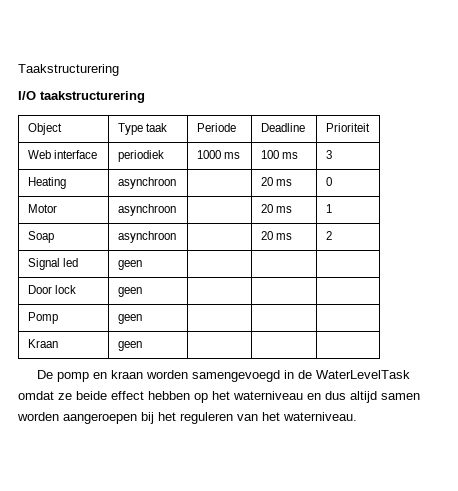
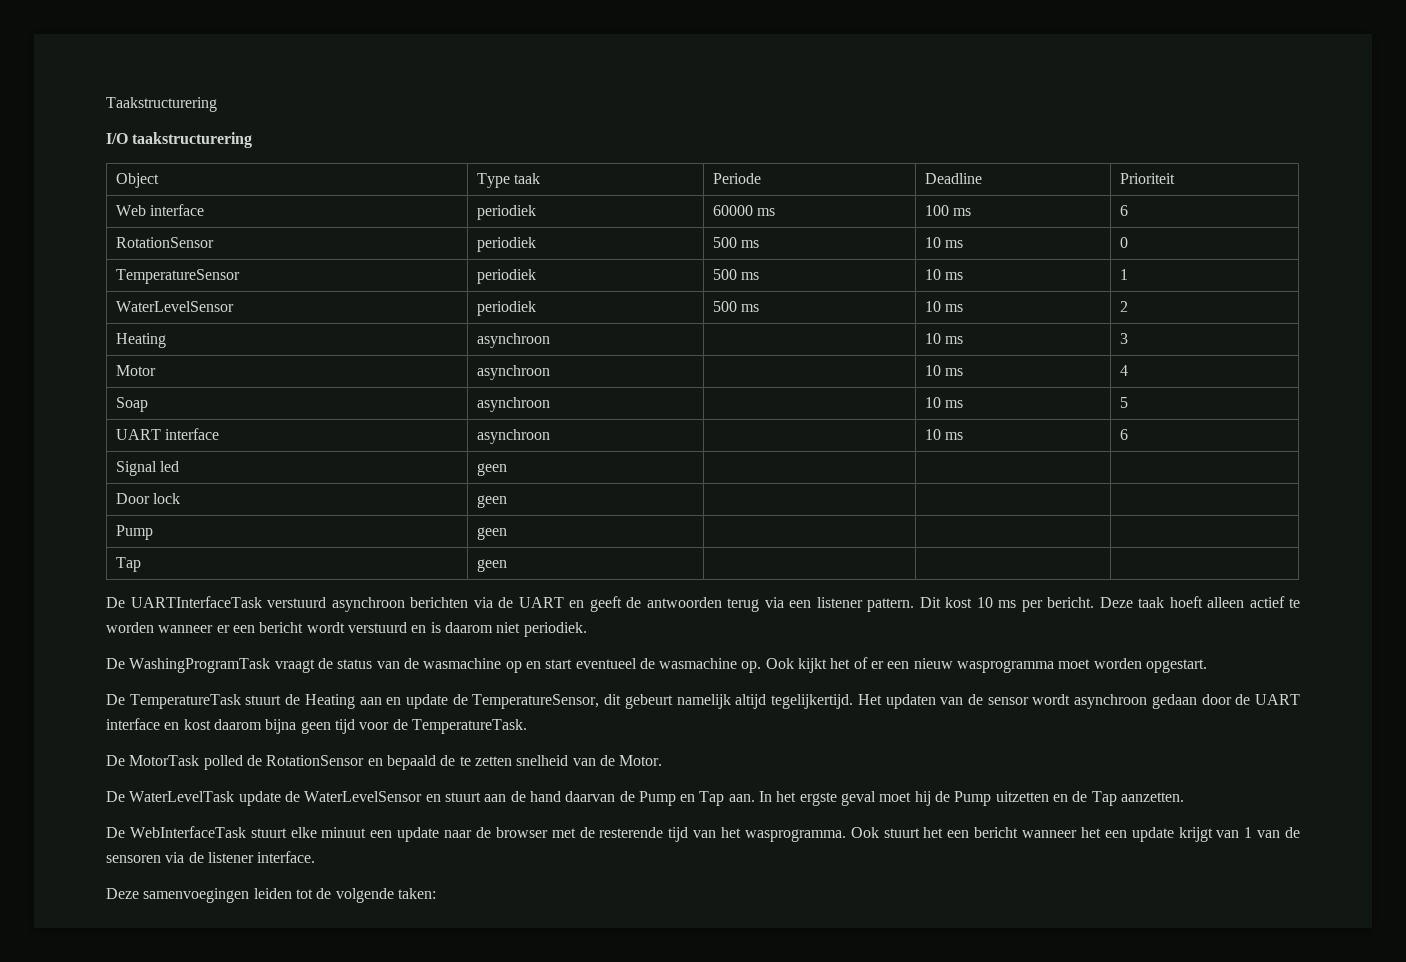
- Web interface | periodiek | 1000 ms | 100 ms | 3
+ Web interface | periodiek | 60000 ms | 100 ms | 6
+ RotationSensor | periodiek | 500 ms | 10 ms | 0
+ TemperatureSensor | periodiek | 500 ms | 10 ms | 1
+ WaterLevelSensor | periodiek | 500 ms | 10 ms | 2
- Heating | asynchroon | | 20 ms | 0
+ Heating | asynchroon | | 10 ms | 3
- Motor | asynchroon | | 20 ms | 1
+ Motor | asynchroon | | 10 ms | 4
- Soap | asynchroon | | 20 ms | 2
+ Soap | asynchroon | | 10 ms | 5
+ UART interface | asynchroon | | 10 ms | 6
- Pomp | geen | | |
- Kraan | geen | | |
+ Pump | geen | | |
+ Tap | geen | | |
- De pomp en kraan worden samengevoegd in de WaterLevelTask omdat ze beide effect hebben op het waterniveau en dus altijd samen worden aangeroepen bij het reguleren van het waterniveau.
+ De UARTInterfaceTask verstuurd asynchroon berichten via de UART en geeft de antwoorden terug via een listener pattern. Dit kost 10 ms per bericht. Deze taak hoeft alleen actief te worden wanneer er een bericht wordt verstuurd en is daarom niet periodiek.
+ De WashingProgramTask vraagt de status van de wasmachine op en start eventueel de wasmachine op. Ook kijkt het of er een nieuw wasprogramma moet worden opgestart.
+ De TemperatureTask stuurt de Heating aan en update de TemperatureSensor, dit gebeurt namelijk altijd tegelijkertijd. Het updaten van de sensor wordt asynchroon gedaan door de UART interface en kost daarom bijna geen tijd voor de TemperatureTask.
+ De MotorTask polled de RotationSensor en bepaald de te zetten snelheid van de Motor.
+ De WaterLevelTask update de WaterLevelSensor en stuurt aan de hand daarvan de Pump en Tap aan. In het ergste geval moet hij de Pump uitzetten en de Tap aanzetten.
+ De WebInterfaceTask stuurt elke minuut een update naar de browser met de resterende tijd van het wasprogramma. Ook stuurt het een bericht wanneer het een update krijgt van 1 van de sensoren via de listener interface.
+ Deze samenvoegingen leiden tot de volgende taken:

